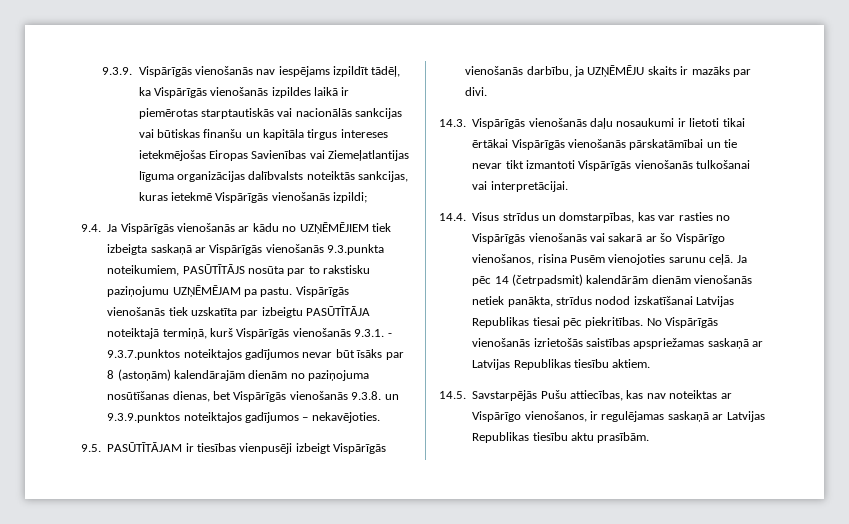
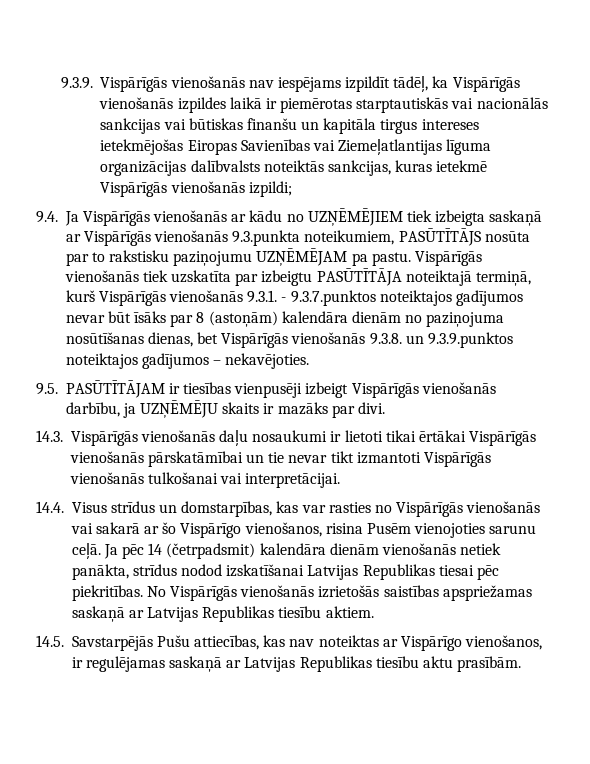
- Vispārīgās vienošanās tiek uzskatīta par izbeigtu PASŪTĪTĀJA noteiktajā termiņā, kurš Vispārīgās vienošanās 9.3.1. - 9.3.7.punktos noteiktajos gadījumos nevar būt īsāks par 8 (astoņām) kalendārajām dienām no paziņojuma nosūtīšanas dienas, bet Vispārīgās vienošanās 9.3.8. un 9.3.9.punktos noteiktajos gadījumos – nekavējoties.
+ Vispārīgās vienošanās tiek uzskatīta par izbeigtu PASŪTĪTĀJA noteiktajā termiņā, kurš Vispārīgās vienošanās 9.3.1. - 9.3.7.punktos noteiktajos gadījumos nevar būt īsāks par 8 (astoņām) kalendāra dienām no paziņojuma nosūtīšanas dienas, bet Vispārīgās vienošanās 9.3.8. un 9.3.9.punktos noteiktajos gadījumos – nekavējoties.
- Ja pēc 14 (četrpadsmit) kalendārām dienām vienošanās netiek panākta, strīdus nodod izskatīšanai Latvijas Republikas tiesai pēc piekritības.
+ Ja pēc 14 (četrpadsmit) kalendāra dienām vienošanās netiek panākta, strīdus nodod izskatīšanai Latvijas Republikas tiesai pēc piekritības.

